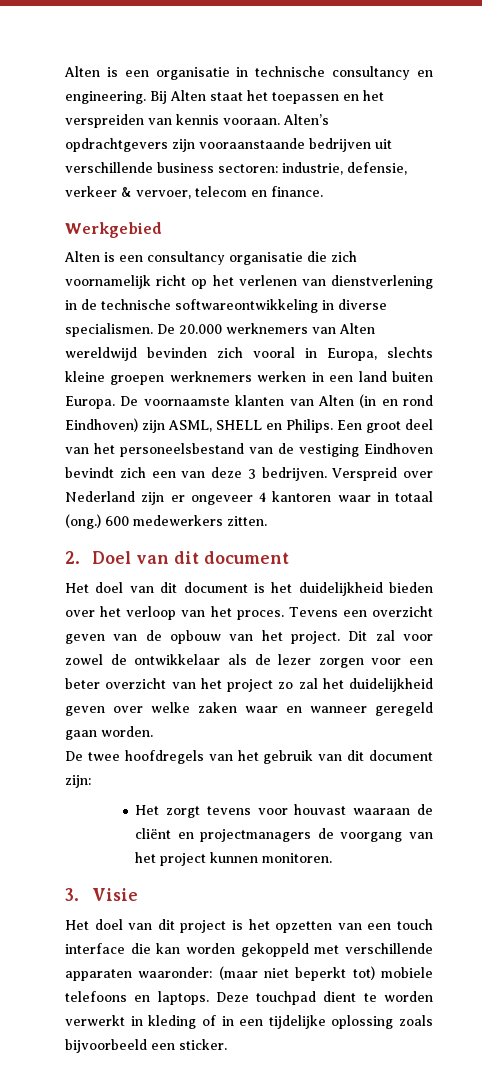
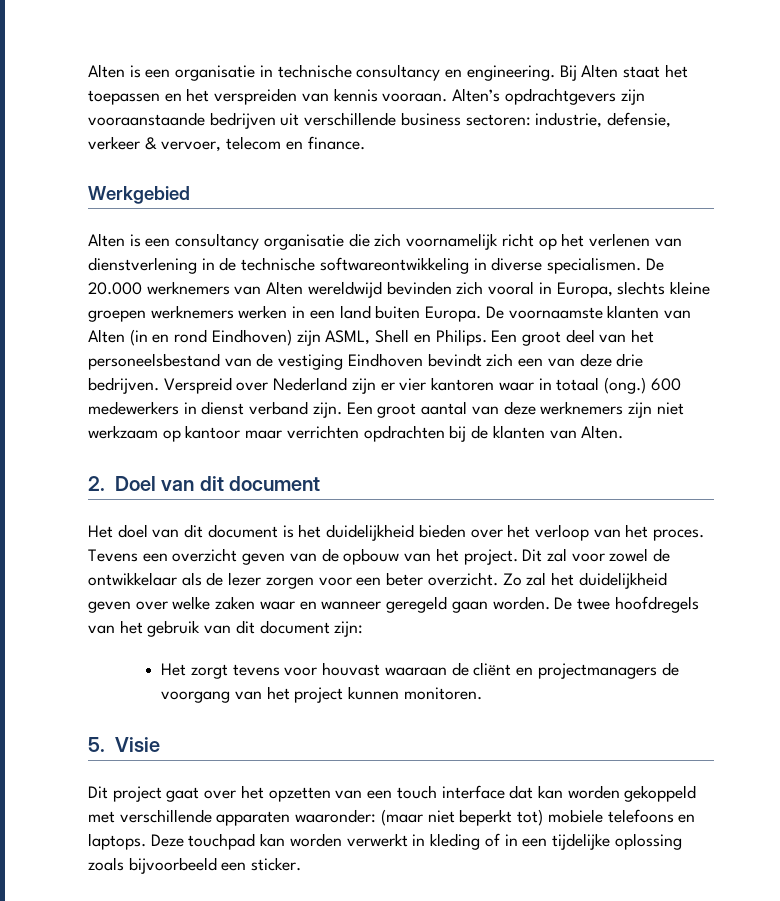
- De voornaamste klanten van Alten (in en rond Eindhoven) zijn ASML, SHELL en Philips.
+ De voornaamste klanten van Alten (in en rond Eindhoven) zijn ASML, Shell en Philips.
- Een groot deel van het personeelsbestand van de vestiging Eindhoven bevindt zich een van deze 3 bedrijven.
+ Een groot deel van het personeelsbestand van de vestiging Eindhoven bevindt zich een van deze drie bedrijven.
- Verspreid over Nederland zijn er ongeveer 4 kantoren waar in totaal (ong.)
+ Verspreid over Nederland zijn er vier kantoren waar in totaal (ong.)
- 600 medewerkers zitten.
+ 600 medewerkers in dienst verband zijn. Een groot aantal van deze werknemers zijn niet werkzaam op kantoor maar verrichten opdrachten bij de klanten van Alten.
- Dit zal voor zowel de ontwikkelaar als de lezer zorgen voor een beter overzicht van het project zo zal het duidelijkheid geven over welke zaken waar en wanneer geregeld gaan worden.
- De twee hoofdregels van het gebruik van dit document zijn:
+ Dit zal voor zowel de ontwikkelaar als de lezer zorgen voor een beter overzicht. Zo zal het duidelijkheid geven over welke zaken waar en wanneer geregeld gaan worden. De twee hoofdregels van het gebruik van dit document zijn:
- 3. Visie
+ 5. Visie
- Het doel van dit project is het opzetten van een touch interface die kan worden gekoppeld met verschillende apparaten waaronder: (maar niet beperkt tot) mobiele telefoons en laptops.
+ Dit project gaat over het opzetten van een touch interface dat kan worden gekoppeld met verschillende apparaten waaronder: (maar niet beperkt tot) mobiele telefoons en laptops.
- Deze touchpad dient te worden verwerkt in kleding of in een tijdelijke oplossing zoals bijvoorbeeld een sticker.
+ Deze touchpad kan worden verwerkt in kleding of in een tijdelijke oplossing zoals bijvoorbeeld een sticker.

